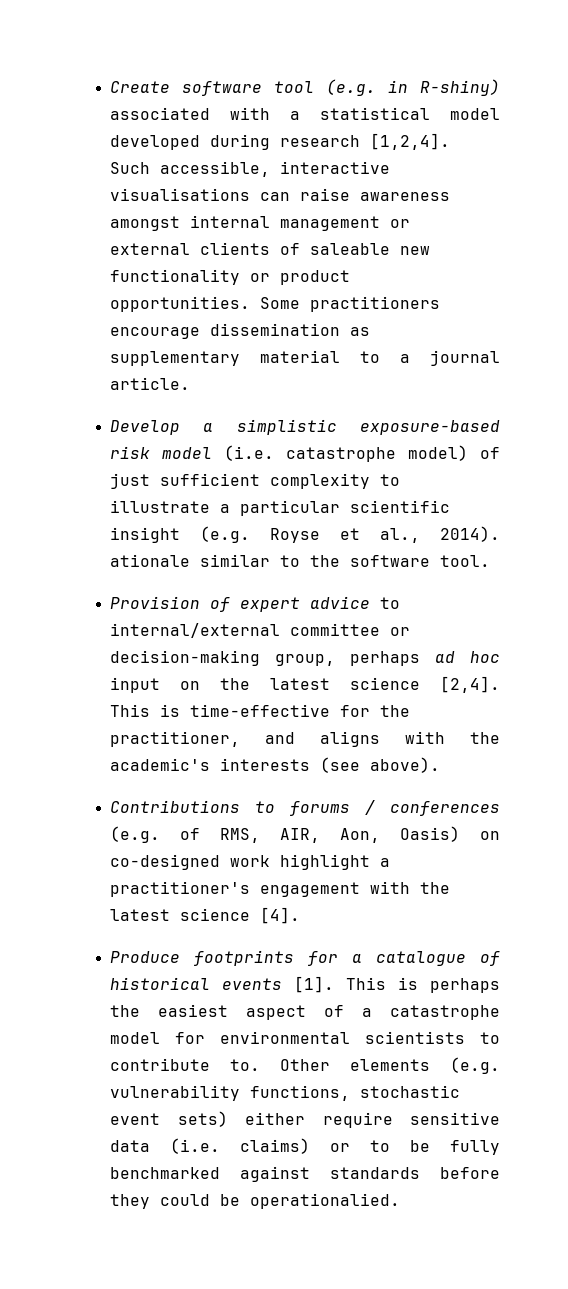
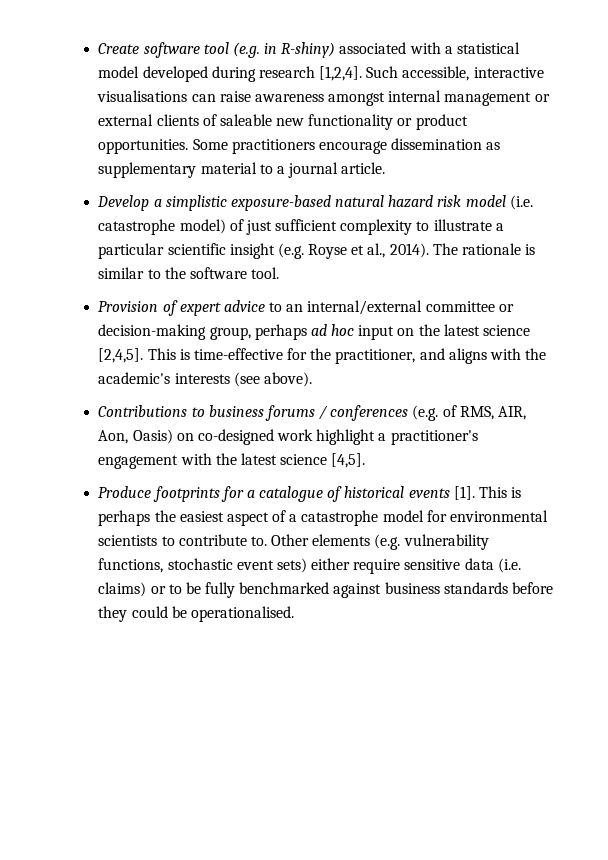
- Develop a simplistic exposure-based risk model (i.e. catastrophe model) of just sufficient complexity to illustrate a particular scientific insight (e.g. Royse et al., 2014). ationale similar to the software tool.
+ Develop a simplistic exposure-based natural hazard risk model (i.e. catastrophe model) of just sufficient complexity to illustrate a particular scientific insight (e.g. Royse et al., 2014). The rationale is similar to the software tool.
- Provision of expert advice to internal/external committee or decision-making group, perhaps ad hoc input on the latest science [2,4].
+ Provision of expert advice to an internal/external committee or decision-making group, perhaps ad hoc input on the latest science [2,4,5].
- Contributions to forums / conferences (e.g. of RMS, AIR, Aon, Oasis) on co-designed work highlight a practitioner's engagement with the latest science [4].
+ Contributions to business forums / conferences (e.g. of RMS, AIR, Aon, Oasis) on co-designed work highlight a practitioner's engagement with the latest science [4,5].
- Other elements (e.g. vulnerability functions, stochastic event sets) either require sensitive data (i.e. claims) or to be fully benchmarked against standards before they could be operationalied.
+ Other elements (e.g. vulnerability functions, stochastic event sets) either require sensitive data (i.e. claims) or to be fully benchmarked against business standards before they could be operationalised.

